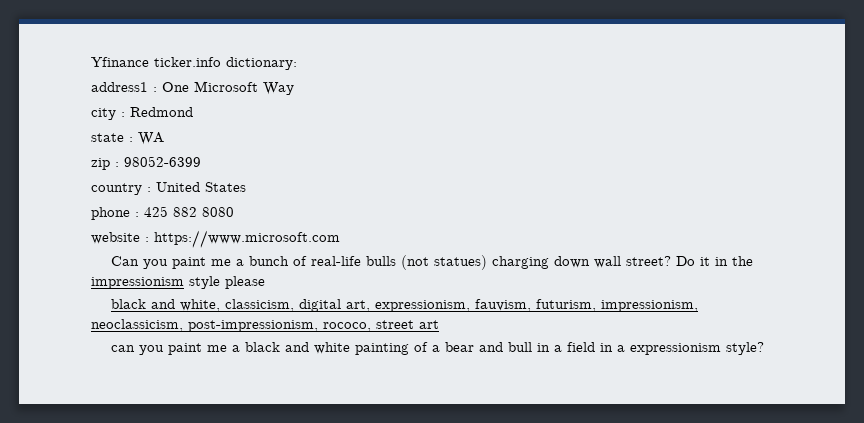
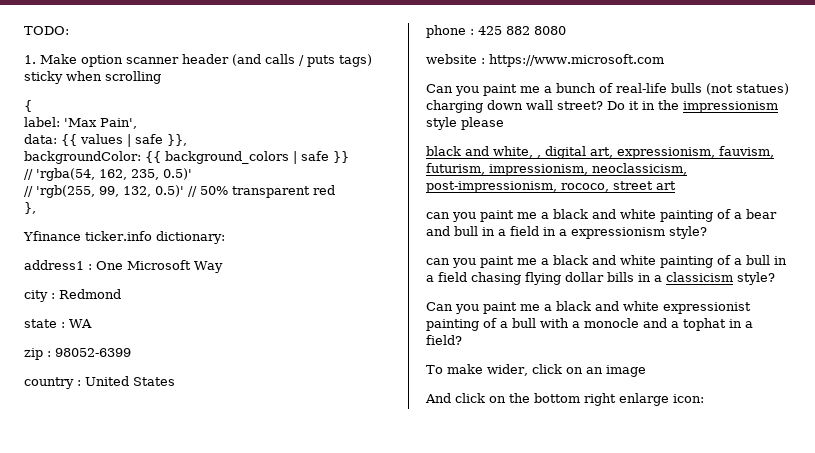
+ TODO:
+ 1. Make option scanner header (and calls / puts tags) sticky when scrolling
+ {
+ label: 'Max Pain',
+ data: {{ values | safe }},
+ backgroundColor: {{ background_colors | safe }}
+ // 'rgba(54, 162, 235, 0.5)'
+ // 'rgb(255, 99, 132, 0.5)' // 50% transparent red
+ },
- black and white, classicism, digital art, expressionism, fauvism, futurism, impressionism, neoclassicism, post-impressionism, rococo, street art
+ black and white, , digital art, expressionism, fauvism, futurism, impressionism, neoclassicism, post-impressionism, rococo, street art
+ can you paint me a black and white painting of a bull in a field chasing flying dollar bills in a classicism style?
+ Can you paint me a black and white expressionist painting of a bull with a monocle and a tophat in a field?
+ To make wider, click on an image
+ And click on the bottom right enlarge icon:

